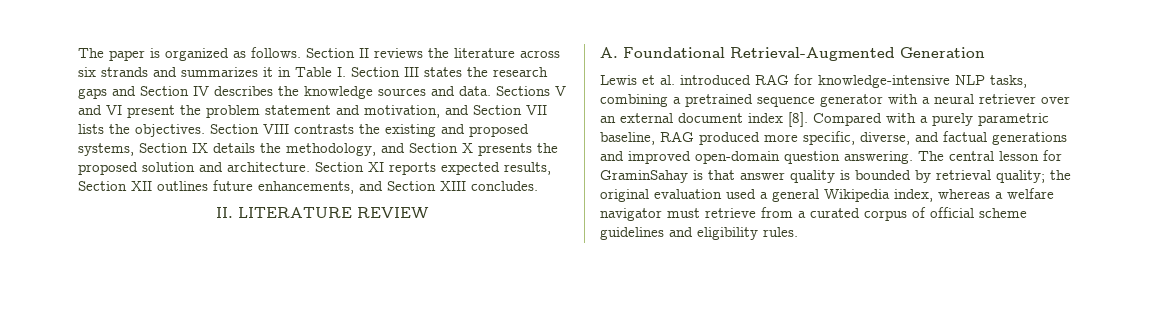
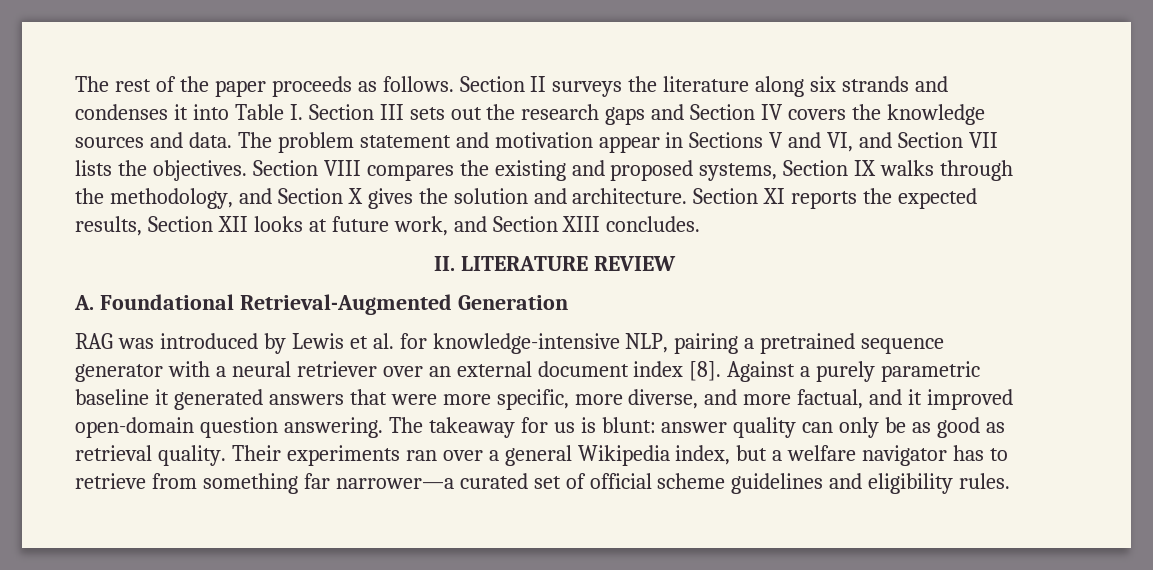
- The paper is organized as follows.
+ The rest of the paper proceeds as follows.
- Section II reviews the literature across six strands and summarizes it in Table I. Section III states the research gaps and Section IV describes the knowledge sources and data.
+ Section II surveys the literature along six strands and condenses it into Table I. Section III sets out the research gaps and Section IV covers the knowledge sources and data.
- Sections V and VI present the problem statement and motivation, and Section VII lists the objectives.
+ The problem statement and motivation appear in Sections V and VI, and Section VII lists the objectives.
- Section VIII contrasts the existing and proposed systems, Section IX details the methodology, and Section X presents the proposed solution and architecture.
+ Section VIII compares the existing and proposed systems, Section IX walks through the methodology, and Section X gives the solution and architecture.
- Section XI reports expected results, Section XII outlines future enhancements, and Section XIII concludes.
+ Section XI reports the expected results, Section XII looks at future work, and Section XIII concludes.
- Lewis et al. introduced RAG for knowledge-intensive NLP tasks, combining a pretrained sequence generator with a neural retriever over an external document index [8].
+ RAG was introduced by Lewis et al. for knowledge-intensive NLP, pairing a pretrained sequence generator with a neural retriever over an external document index [8].
- Compared with a purely parametric baseline, RAG produced more specific, diverse, and factual generations and improved open-domain question answering.
+ Against a purely parametric baseline it generated answers that were more specific, more diverse, and more factual, and it improved open-domain question answering.
- The central lesson for GraminSahay is that answer quality is bounded by retrieval quality; the original evaluation used a general Wikipedia index, whereas a welfare navigator must retrieve from a curated corpus of official scheme guidelines and eligibility rules.
+ The takeaway for us is blunt: answer quality can only be as good as retrieval quality. Their experiments ran over a general Wikipedia index, but a welfare navigator has to retrieve from something far narrower—a curated set of official scheme guidelines and eligibility rules.

